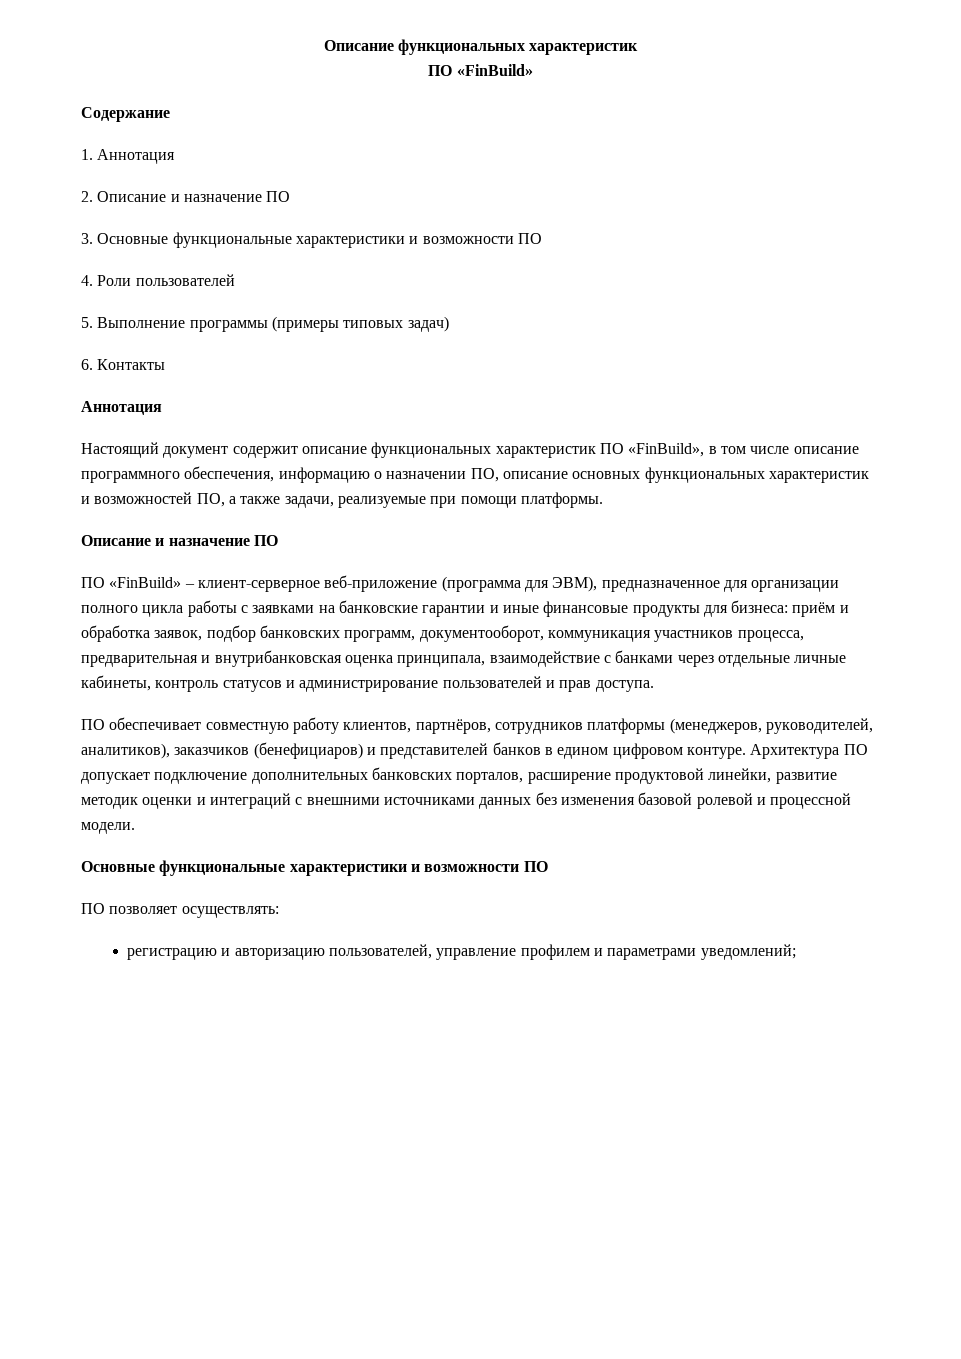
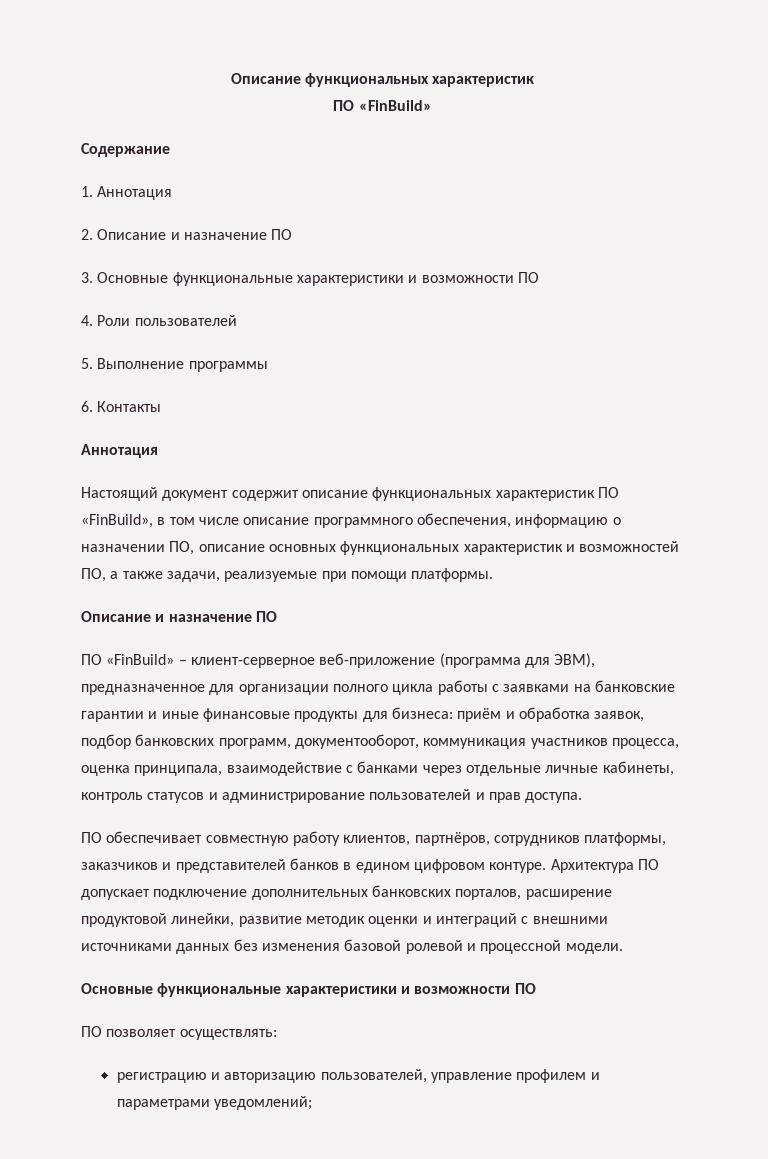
- 5. Выполнение программы (примеры типовых задач)
+ 5. Выполнение программы
- ПО «FinBuild» – клиент-серверное веб-приложение (программа для ЭВМ), предназначенное для организации полного цикла работы с заявками на банковские гарантии и иные финансовые продукты для бизнеса: приём и обработка заявок, подбор банковских программ, документооборот, коммуникация участников процесса, предварительная и внутрибанковская оценка принципала, взаимодействие с банками через отдельные личные кабинеты, контроль статусов и администрирование пользователей и прав доступа.
+ ПО «FinBuild» – клиент-серверное веб-приложение (программа для ЭВМ), предназначенное для организации полного цикла работы с заявками на банковские гарантии и иные финансовые продукты для бизнеса: приём и обработка заявок, подбор банковских программ, документооборот, коммуникация участников процесса, оценка принципала, взаимодействие с банками через отдельные личные кабинеты, контроль статусов и администрирование пользователей и прав доступа.
- ПО обеспечивает совместную работу клиентов, партнёров, сотрудников платформы (менеджеров, руководителей, аналитиков), заказчиков (бенефициаров) и представителей банков в едином цифровом контуре.
+ ПО обеспечивает совместную работу клиентов, партнёров, сотрудников платформы, заказчиков и представителей банков в едином цифровом контуре.

